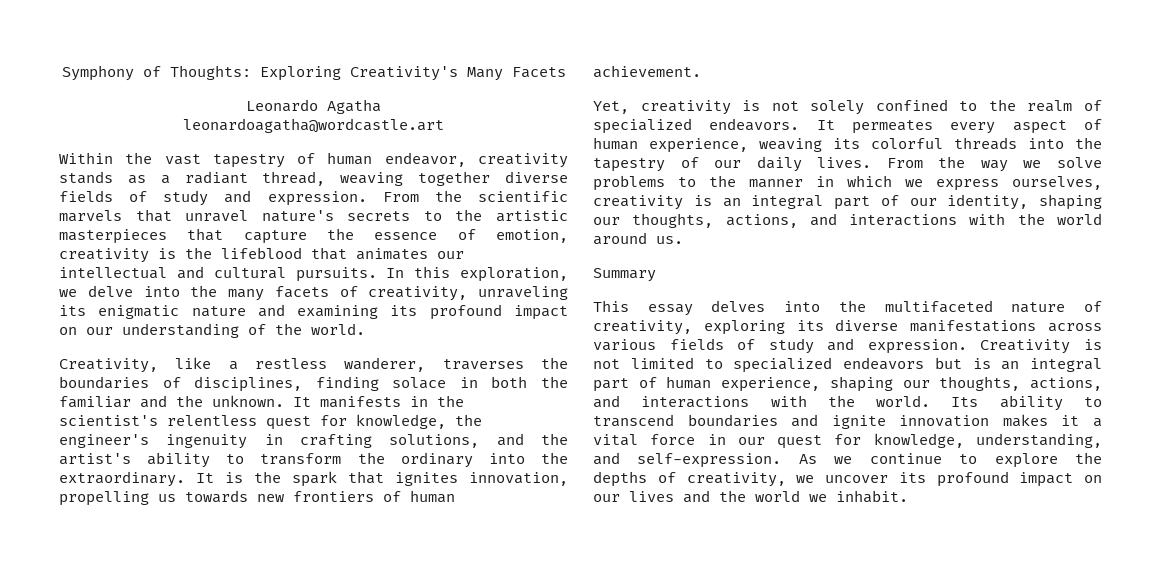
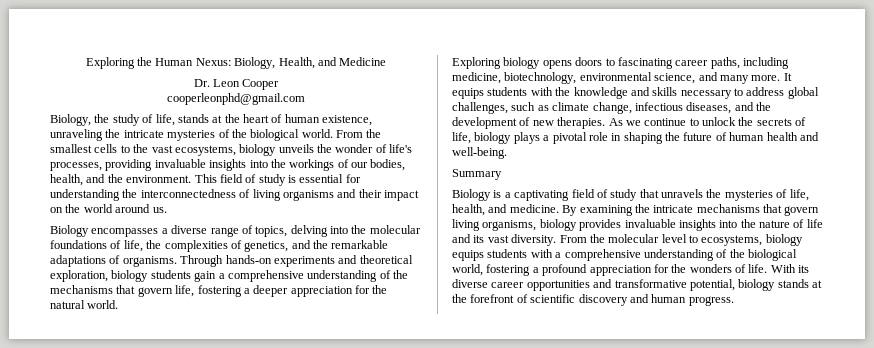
- Symphony of Thoughts: Exploring Creativity's Many Facets
- Leonardo Agatha
- leonardoagatha@wordcastle.art
- Within the vast tapestry of human endeavor, creativity stands as a radiant thread, weaving together diverse fields of study and expression. From the scientific marvels that unravel nature's secrets to the artistic masterpieces that capture the essence of emotion, creativity is the lifeblood that animates our intellectual and cultural pursuits. In this exploration, we delve into the many facets of creativity, unraveling its enigmatic nature and examining its profound impact on our understanding of the world.
- Creativity, like a restless wanderer, traverses the boundaries of disciplines, finding solace in both the familiar and the unknown. It manifests in the scientist's relentless quest for knowledge, the engineer's ingenuity in crafting solutions, and the artist's ability to transform the ordinary into the extraordinary. It is the spark that ignites innovation, propelling us towards new frontiers of human achievement.
- Yet, creativity is not solely confined to the realm of specialized endeavors. It permeates every aspect of human experience, weaving its colorful threads into the tapestry of our daily lives. From the way we solve problems to the manner in which we express ourselves, creativity is an integral part of our identity, shaping our thoughts, actions, and interactions with the world around us.
+ Exploring the Human Nexus: Biology, Health, and Medicine
+ Dr. Leon Cooper
+ cooperleonphd@gmail.com
+ Biology, the study of life, stands at the heart of human existence, unraveling the intricate mysteries of the biological world. From the smallest cells to the vast ecosystems, biology unveils the wonder of life's processes, providing invaluable insights into the workings of our bodies, health, and the environment. This field of study is essential for understanding the interconnectedness of living organisms and their impact on the world around us.
+ Biology encompasses a diverse range of topics, delving into the molecular foundations of life, the complexities of genetics, and the remarkable adaptations of organisms. Through hands-on experiments and theoretical exploration, biology students gain a comprehensive understanding of the mechanisms that govern life, fostering a deeper appreciation for the natural world.
+ Exploring biology opens doors to fascinating career paths, including medicine, biotechnology, environmental science, and many more. It equips students with the knowledge and skills necessary to address global challenges, such as climate change, infectious diseases, and the development of new therapies. As we continue to unlock the secrets of life, biology plays a pivotal role in shaping the future of human health and well-being.
  Summary
- This essay delves into the multifaceted nature of creativity, exploring its diverse manifestations across various fields of study and expression. Creativity is not limited to specialized endeavors but is an integral part of human experience, shaping our thoughts, actions, and interactions with the world. Its ability to transcend boundaries and ignite innovation makes it a vital force in our quest for knowledge, understanding, and self-expression. As we continue to explore the depths of creativity, we uncover its profound impact on our lives and the world we inhabit.
+ Biology is a captivating field of study that unravels the mysteries of life, health, and medicine. By examining the intricate mechanisms that govern living organisms, biology provides invaluable insights into the nature of life and its vast diversity. From the molecular level to ecosystems, biology equips students with a comprehensive understanding of the biological world, fostering a profound appreciation for the wonders of life. With its diverse career opportunities and transformative potential, biology stands at the forefront of scientific discovery and human progress.

